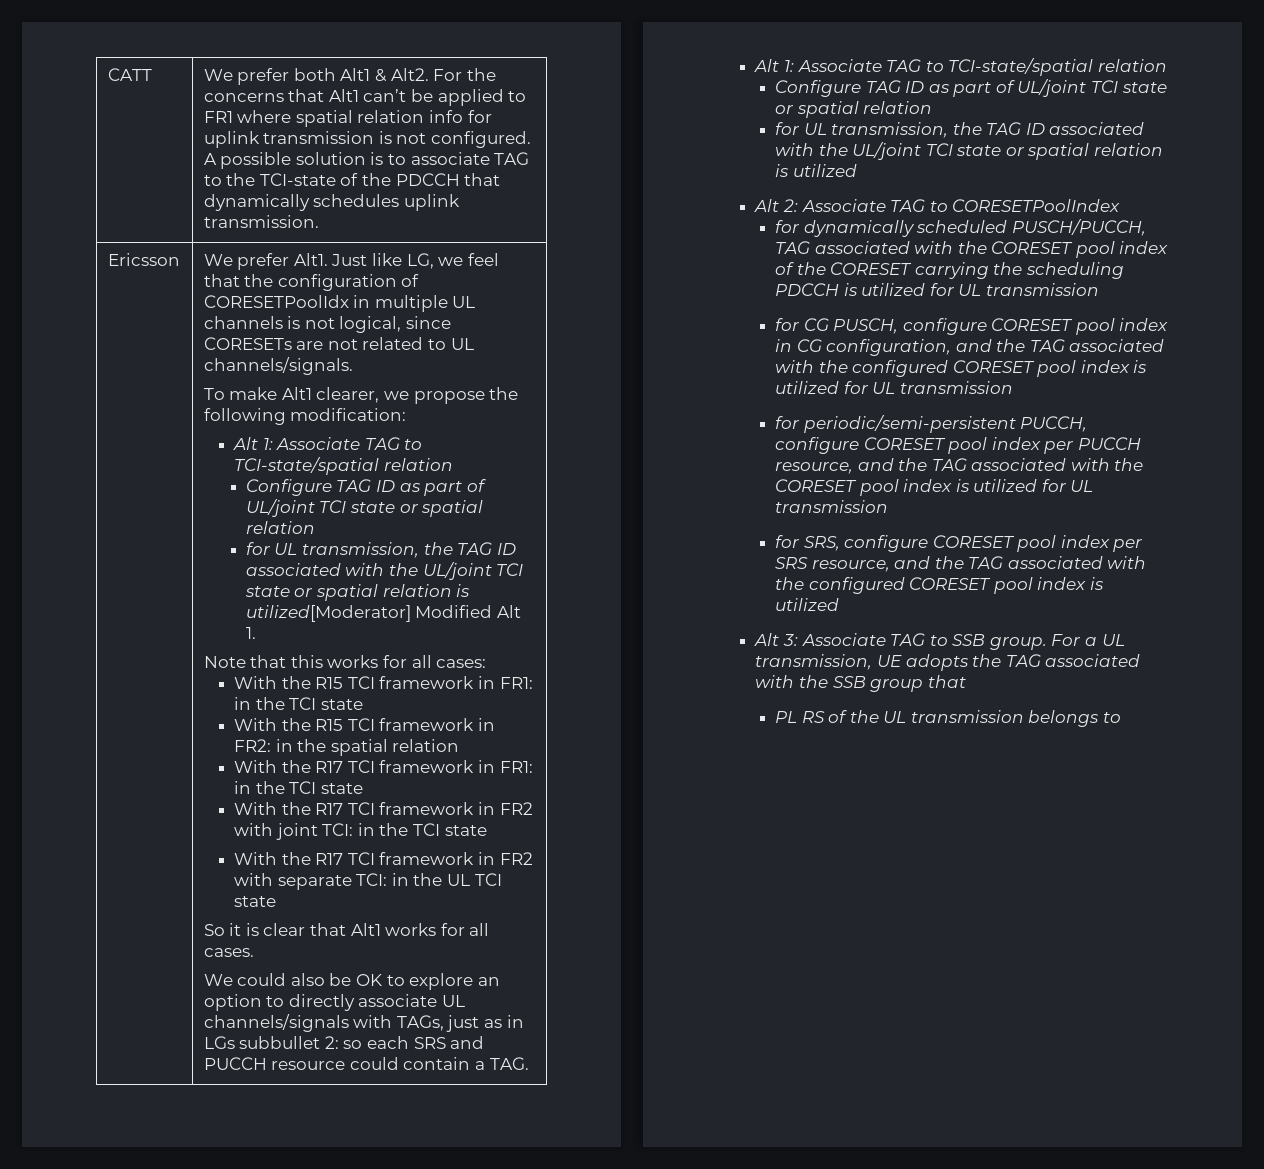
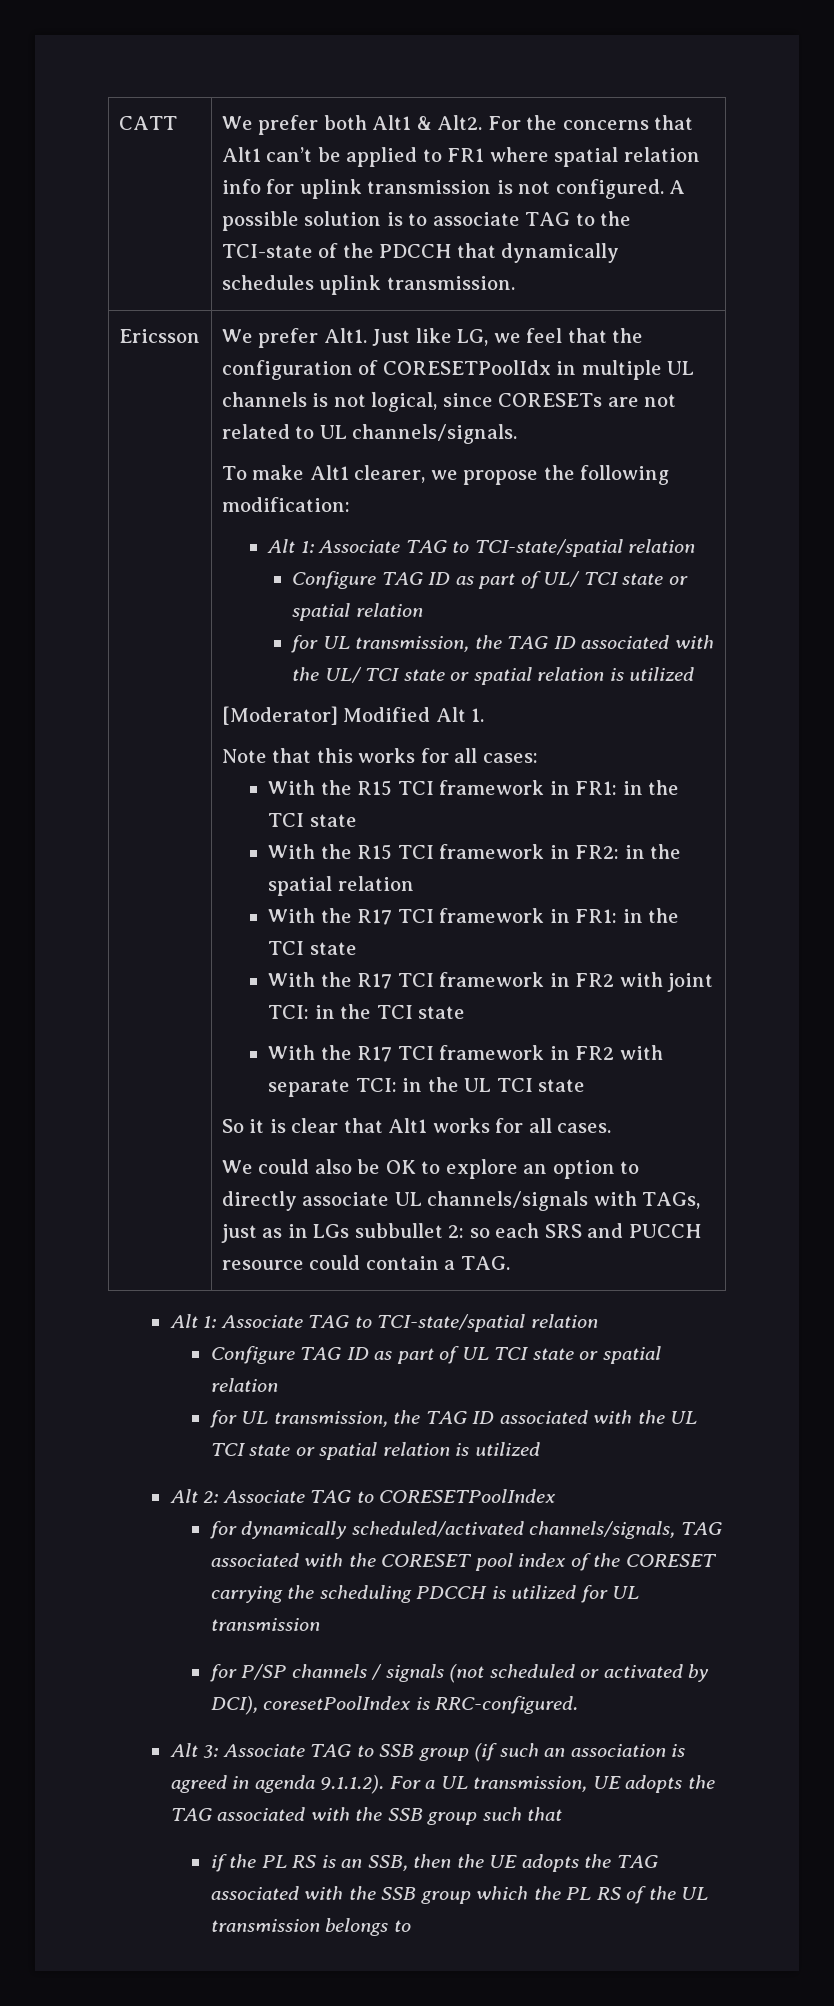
  To make Alt1 clearer, we propose the following modification:
  Alt 1: Associate TAG to TCI-state/spatial relation
- Configure TAG ID as part of UL/joint TCI state or spatial relation
+ Configure TAG ID as part of UL/ TCI state or spatial relation
- for UL transmission, the TAG ID associated with the UL/joint TCI state or spatial relation is utilized[Moderator] Modified Alt 1.
+ for UL transmission, the TAG ID associated with the UL/ TCI state or spatial relation is utilized
+ [Moderator] Modified Alt 1.
  We could also be OK to explore an option to directly associate UL channels/signals with TAGs, just as in LGs subbullet 2: so each SRS and PUCCH resource could contain a TAG.
  Alt 1: Associate TAG to TCI-state/spatial relation
- Configure TAG ID as part of UL/joint TCI state or spatial relation
+ Configure TAG ID as part of UL TCI state or spatial relation
- for UL transmission, the TAG ID associated with the UL/joint TCI state or spatial relation is utilized
+ for UL transmission, the TAG ID associated with the UL TCI state or spatial relation is utilized
- for dynamically scheduled PUSCH/PUCCH, TAG associated with the CORESET pool index of the CORESET carrying the scheduling PDCCH is utilized for UL transmission
+ for dynamically scheduled/activated channels/signals, TAG associated with the CORESET pool index of the CORESET carrying the scheduling PDCCH is utilized for UL transmission
- for CG PUSCH, configure CORESET pool index in CG configuration, and the TAG associated with the configured CORESET pool index is utilized for UL transmission
- for periodic/semi-persistent PUCCH, configure CORESET pool index per PUCCH resource, and the TAG associated with the CORESET pool index is utilized for UL transmission
- for SRS, configure CORESET pool index per SRS resource, and the TAG associated with the configured CORESET pool index is utilized
+ for P/SP channels / signals (not scheduled or activated by DCI), coresetPoolIndex is RRC-configured.
- Alt 3: Associate TAG to SSB group. For a UL transmission, UE adopts the TAG associated with the SSB group that
+ Alt 3: Associate TAG to SSB group (if such an association is agreed in agenda 9.1.1.2). For a UL transmission, UE adopts the TAG associated with the SSB group such that
- PL RS of the UL transmission belongs to
+ if the PL RS is an SSB, then the UE adopts the TAG associated with the SSB group which the PL RS of the UL transmission belongs to

